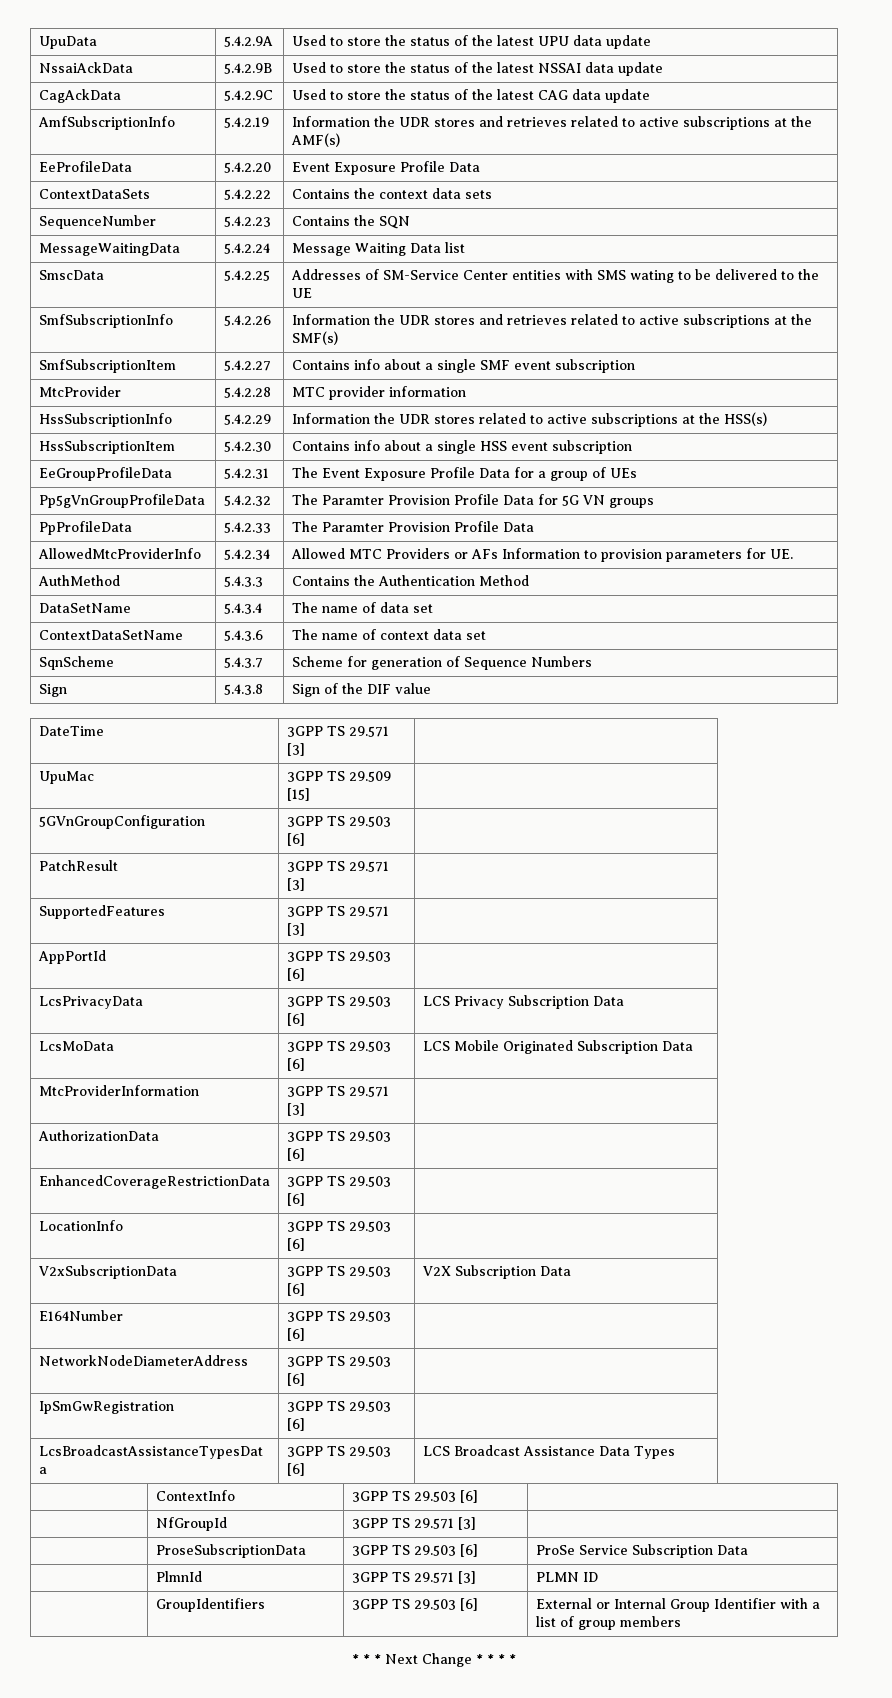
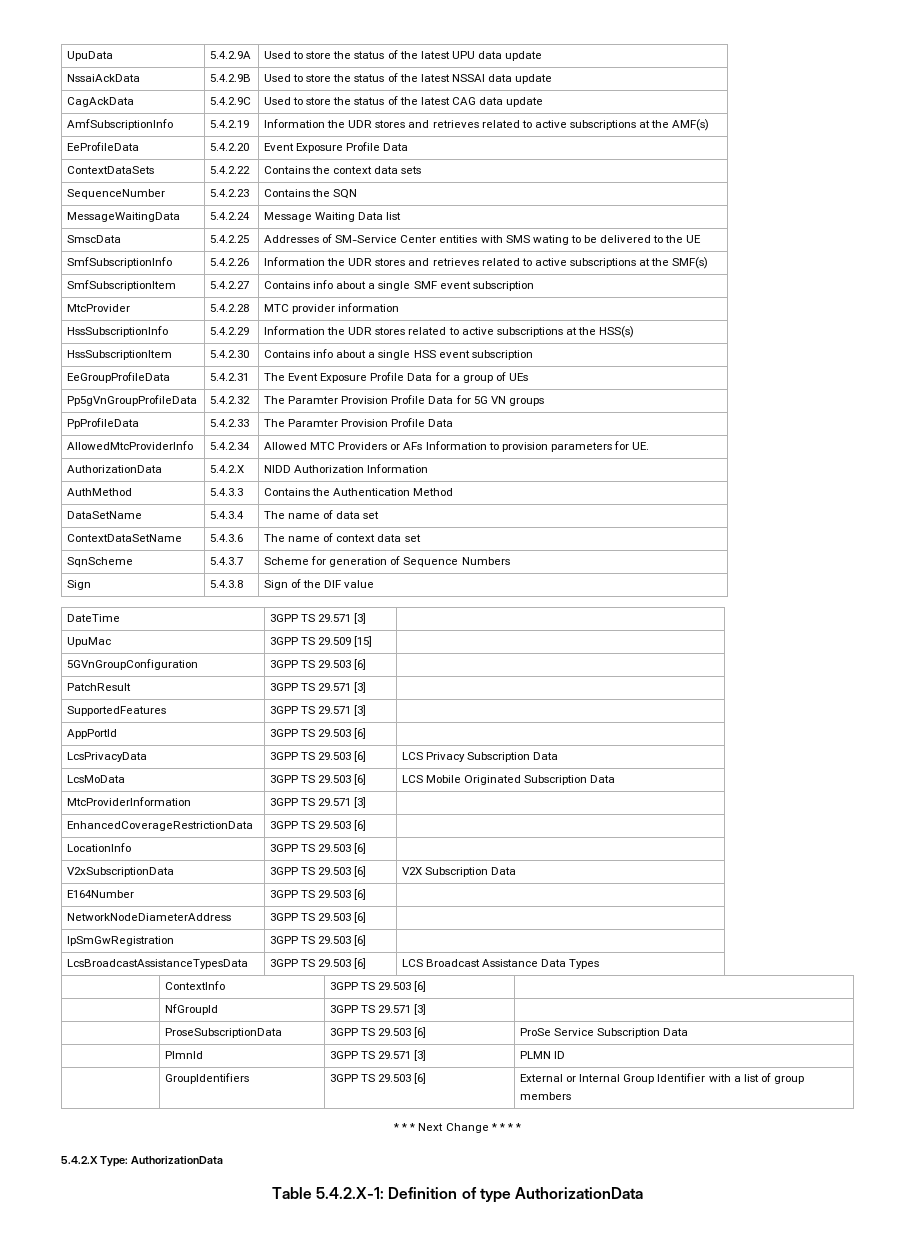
+ AuthorizationData | 5.4.2.X | NIDD Authorization Information
- AuthorizationData | 3GPP TS 29.503 [6] |
+ 5.4.2.X Type: AuthorizationData
+ Table 5.4.2.X-1: Definition of type AuthorizationData

